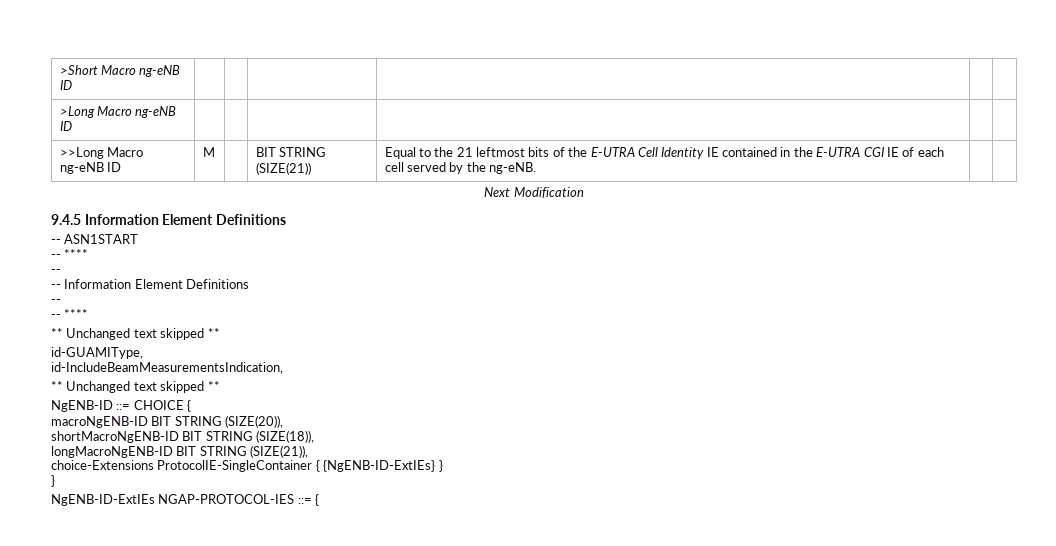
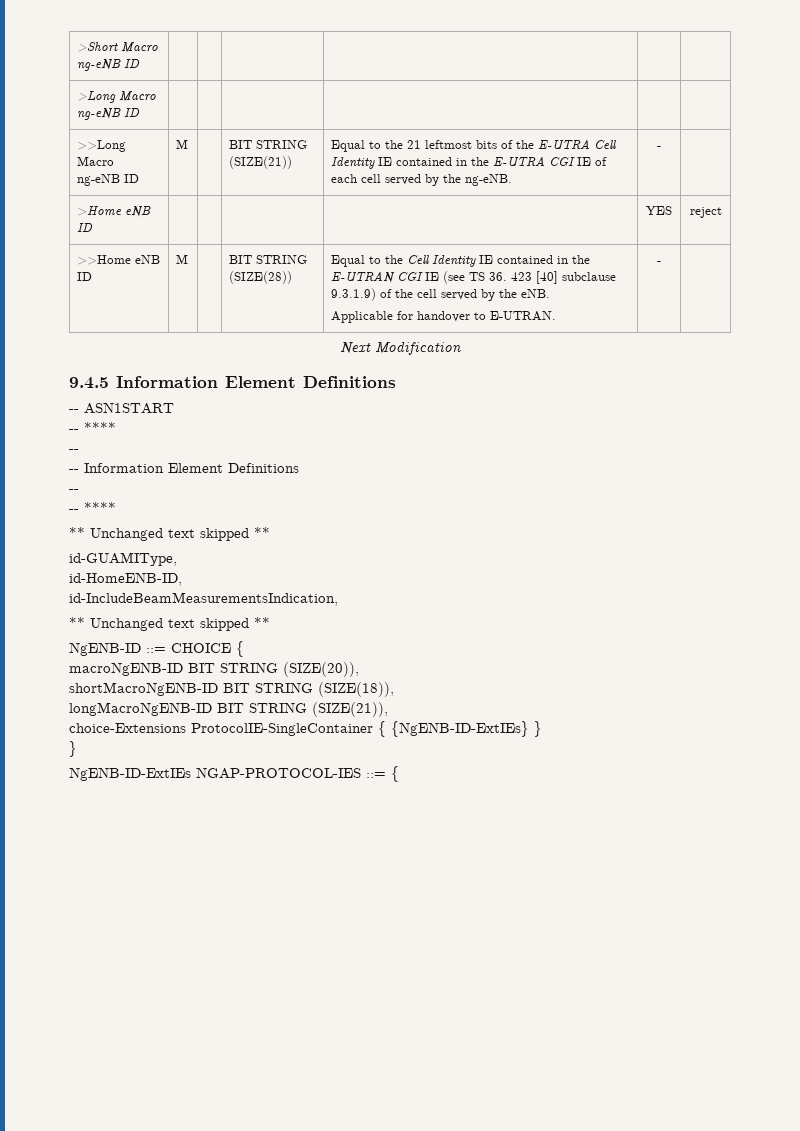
- >>Long Macro ng-eNB ID | M | | BIT STRING (SIZE(21)) | Equal to the 21 leftmost bits of the E-UTRA Cell Identity IE contained in the E-UTRA CGI IE of each cell served by the ng-eNB. | |
+ >>Long Macro ng-eNB ID | M | | BIT STRING (SIZE(21)) | Equal to the 21 leftmost bits of the E-UTRA Cell Identity IE contained in the E-UTRA CGI IE of each cell served by the ng-eNB. | - |
+ >Home eNB ID | | | | | YES | reject
+ >>Home eNB ID | M | | BIT STRING (SIZE(28)) | Equal to the Cell Identity IE contained in the E-UTRAN CGI IE (see TS 36. 423 [40] subclause 9.3.1.9) of the cell served by the eNB.
+ Applicable for handover to E-UTRAN. | - |
+ id-HomeENB-ID,

